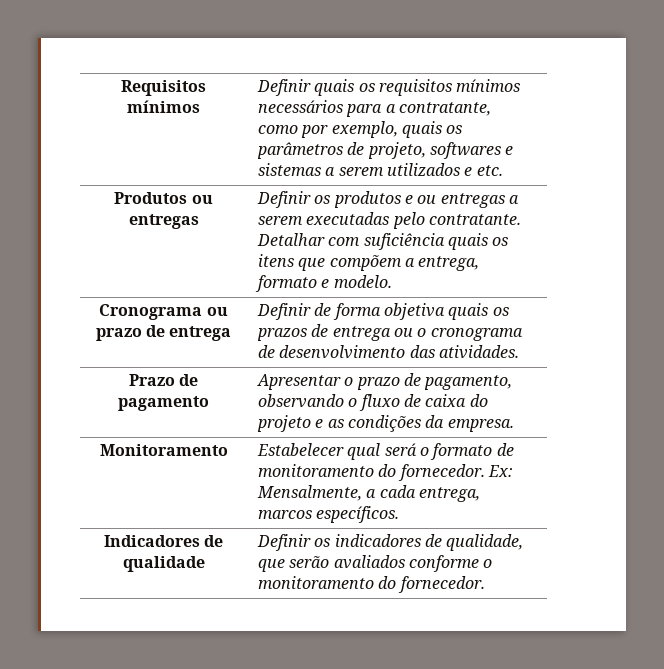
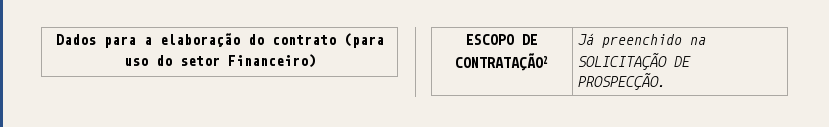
- Requisitos mínimos | Definir quais os requisitos mínimos necessários para a contratante, como por exemplo, quais os parâmetros de projeto, softwares e sistemas a serem utilizados e etc.
- Produtos ou entregas | Definir os produtos e ou entregas a serem executadas pelo contratante. Detalhar com suficiência quais os itens que compõem a entrega, formato e modelo.
- Cronograma ou prazo de entrega | Definir de forma objetiva quais os prazos de entrega ou o cronograma de desenvolvimento das atividades.
- Prazo de pagamento | Apresentar o prazo de pagamento, observando o fluxo de caixa do projeto e as condições da empresa.
- Monitoramento | Estabelecer qual será o formato de monitoramento do fornecedor. Ex: Mensalmente, a cada entrega, marcos específicos.
- Indicadores de qualidade | Definir os indicadores de qualidade, que serão avaliados conforme o monitoramento do fornecedor.
+ Dados para a elaboração do contrato (para uso do setor Financeiro)
+ ESCOPO DE CONTRATAÇÃO2 | Já preenchido na SOLICITAÇÃO DE PROSPECÇÃO.

